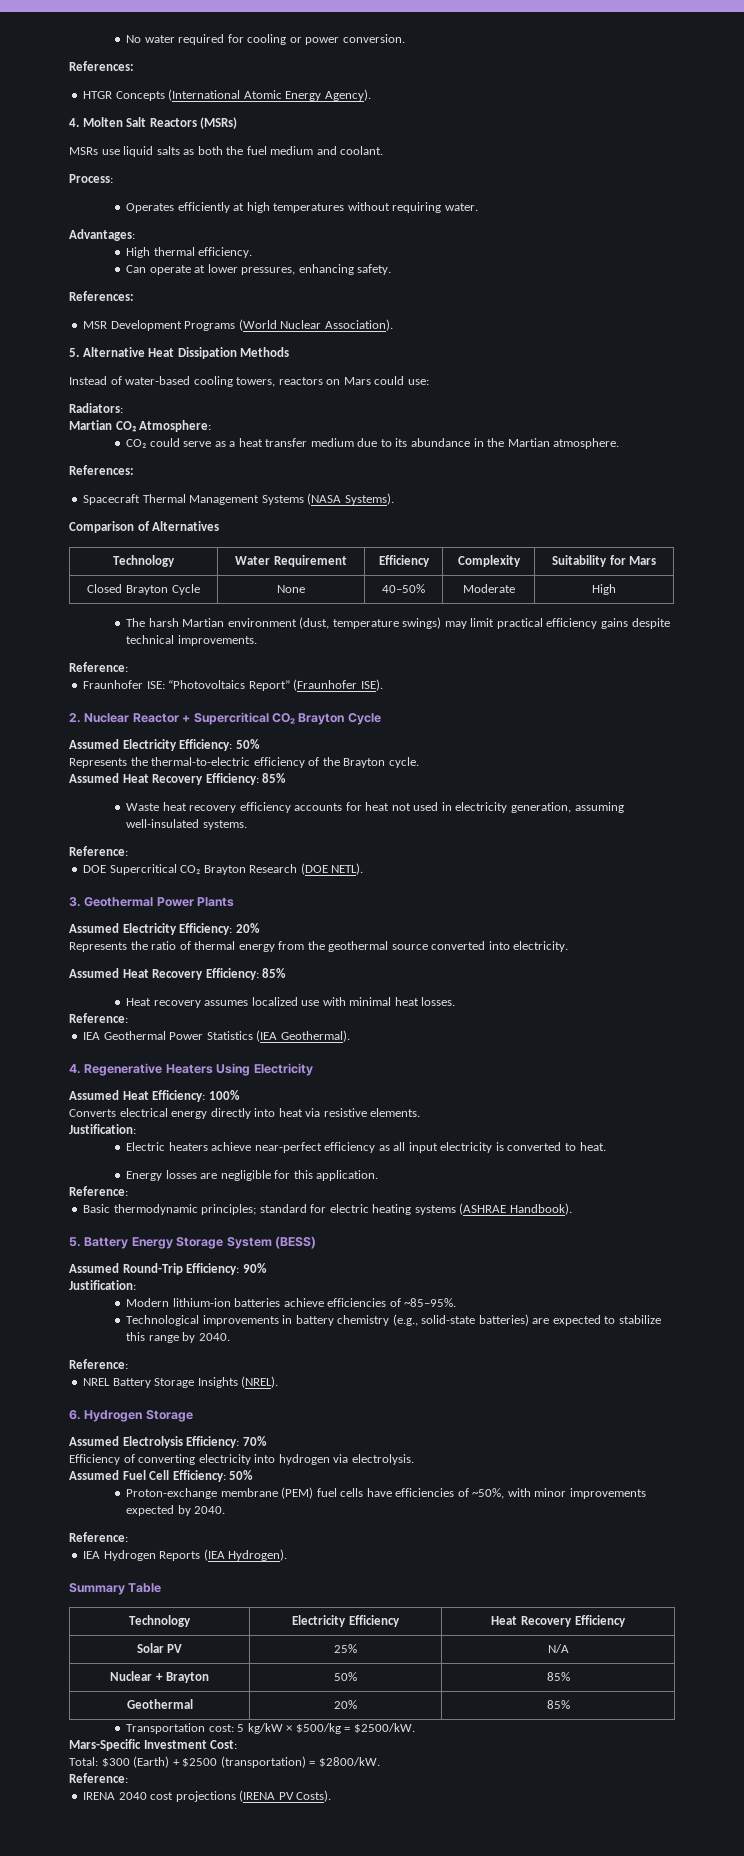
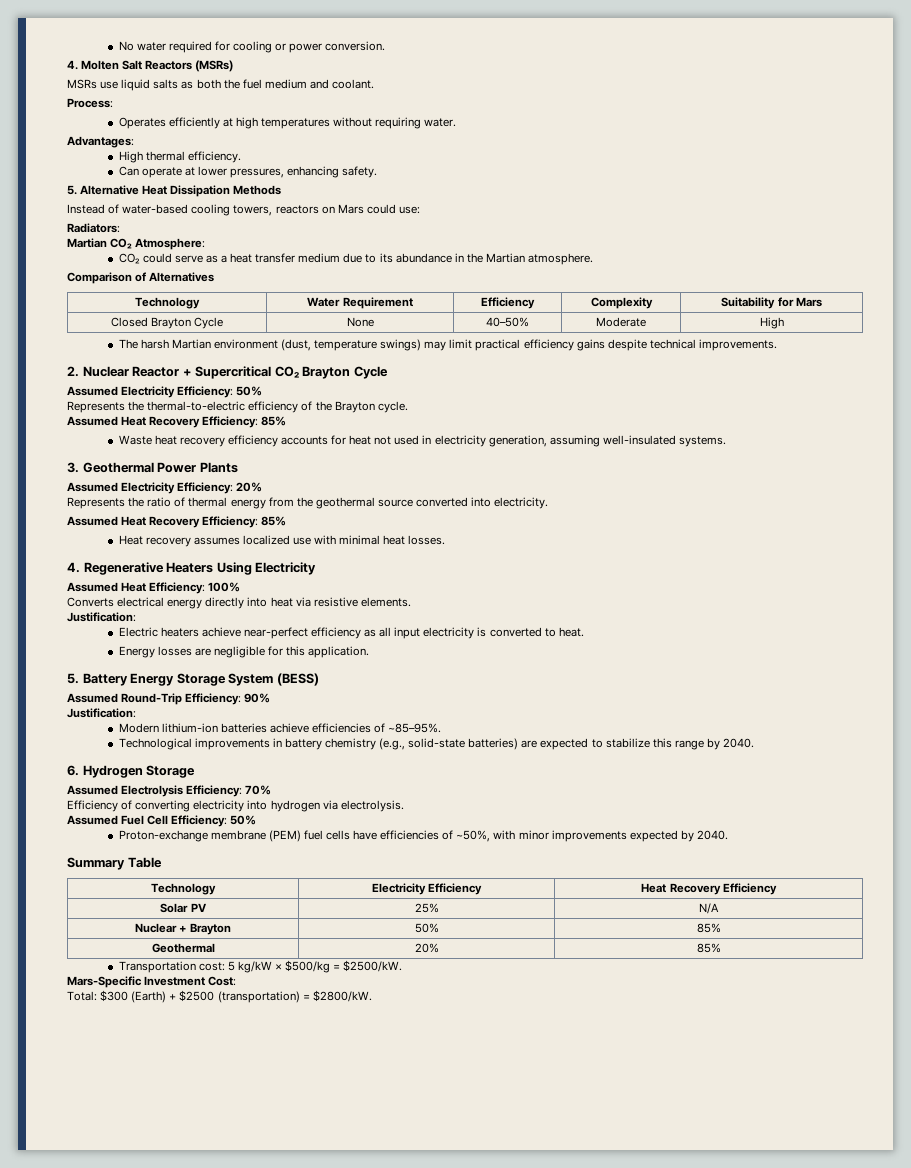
  No water required for cooling or power conversion.
- References:
- HTGR Concepts (International Atomic Energy Agency).
  Can operate at lower pressures, enhancing safety.
- References:
- MSR Development Programs (World Nuclear Association).
  CO₂ could serve as a heat transfer medium due to its abundance in the Martian atmosphere.
- References:
- Spacecraft Thermal Management Systems (NASA Systems).
  The harsh Martian environment (dust, temperature swings) may limit practical efficiency gains despite technical improvements.
- Reference:
- Fraunhofer ISE: “Photovoltaics Report” (Fraunhofer ISE).
  Waste heat recovery efficiency accounts for heat not used in electricity generation, assuming well-insulated systems.
- Reference:
- DOE Supercritical CO₂ Brayton Research (DOE NETL).
  Heat recovery assumes localized use with minimal heat losses.
- Reference:
- IEA Geothermal Power Statistics (IEA Geothermal).
  Energy losses are negligible for this application.
- Reference:
- Basic thermodynamic principles; standard for electric heating systems (ASHRAE Handbook).
  Technological improvements in battery chemistry (e.g., solid-state batteries) are expected to stabilize this range by 2040.
- Reference:
- NREL Battery Storage Insights (NREL).
  Proton-exchange membrane (PEM) fuel cells have efficiencies of ~50%, with minor improvements expected by 2040.
- Reference:
- IEA Hydrogen Reports (IEA Hydrogen).
  Total: $300 (Earth) + $2500 (transportation) = $2800/kW.
- Reference:
- IRENA 2040 cost projections (IRENA PV Costs).

